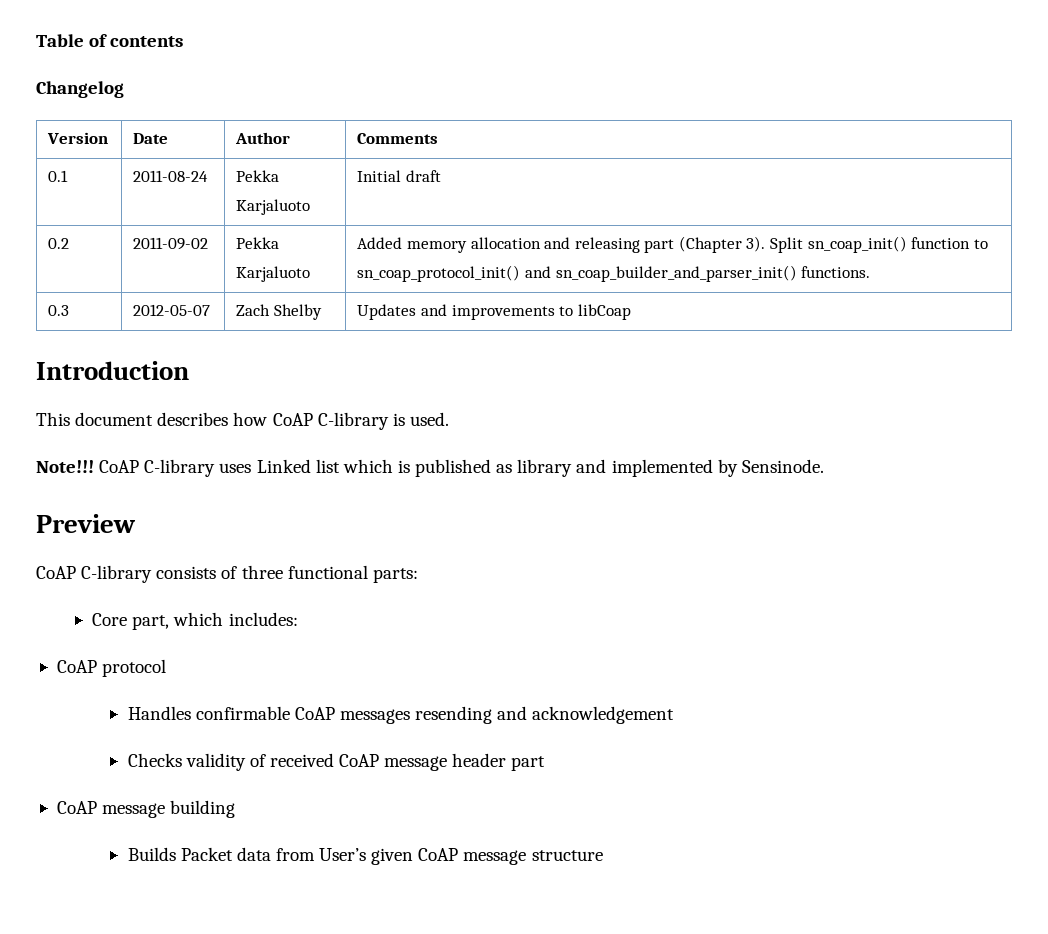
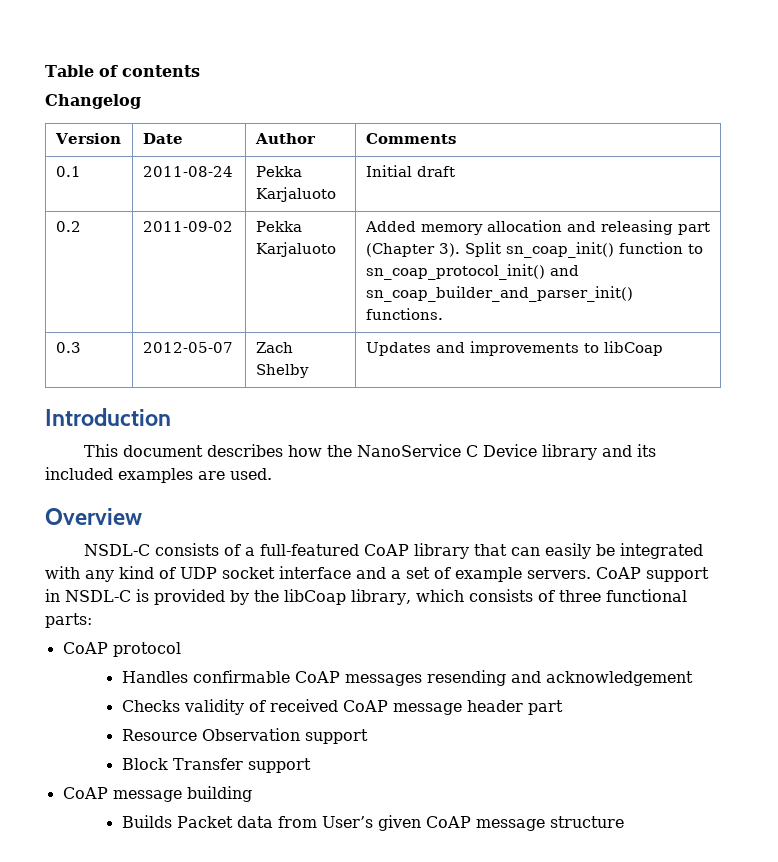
- This document describes how CoAP C-library is used.
- Note!!! CoAP C-library uses Linked list which is published as library and implemented by Sensinode.
- Preview
- CoAP C-library consists of three functional parts:
+ This document describes how the NanoService C Device library and its included examples are used.
+ Overview
+ NSDL-C consists of a full-featured CoAP library that can easily be integrated with any kind of UDP socket interface and a set of example servers. CoAP support in NSDL-C is provided by the libCoap library, which consists of three functional parts:
- Core part, which includes:
+ Resource Observation support
+ Block Transfer support

